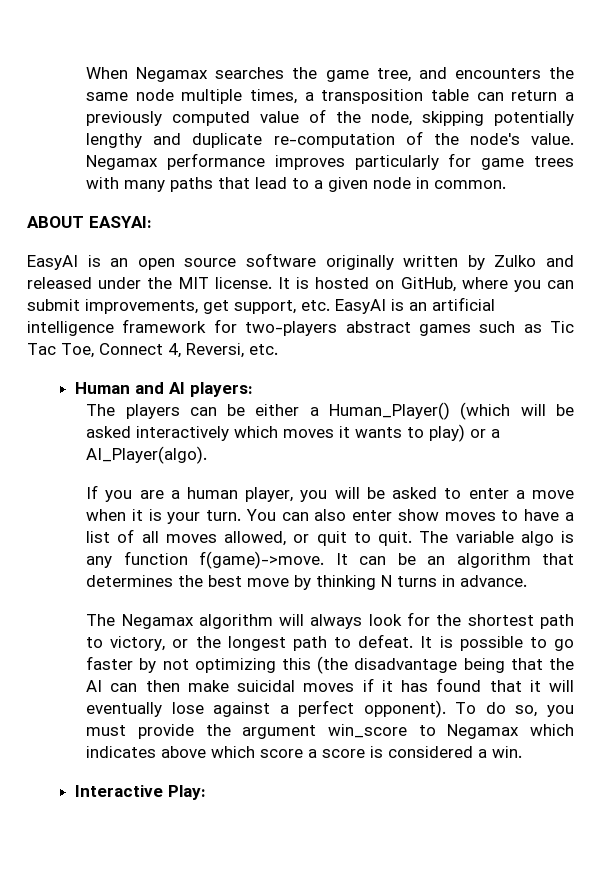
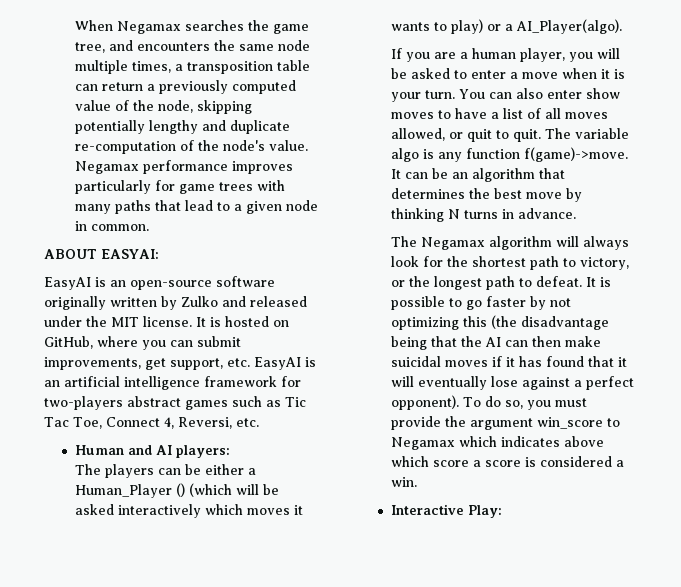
- EasyAI is an open source software originally written by Zulko and released under the MIT license.
+ EasyAI is an open-source software originally written by Zulko and released under the MIT license.
- The players can be either a Human_Player() (which will be asked interactively which moves it wants to play) or a AI_Player(algo).
+ The players can be either a Human_Player () (which will be asked interactively which moves it wants to play) or a AI_Player(algo).

